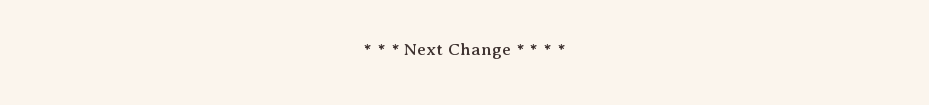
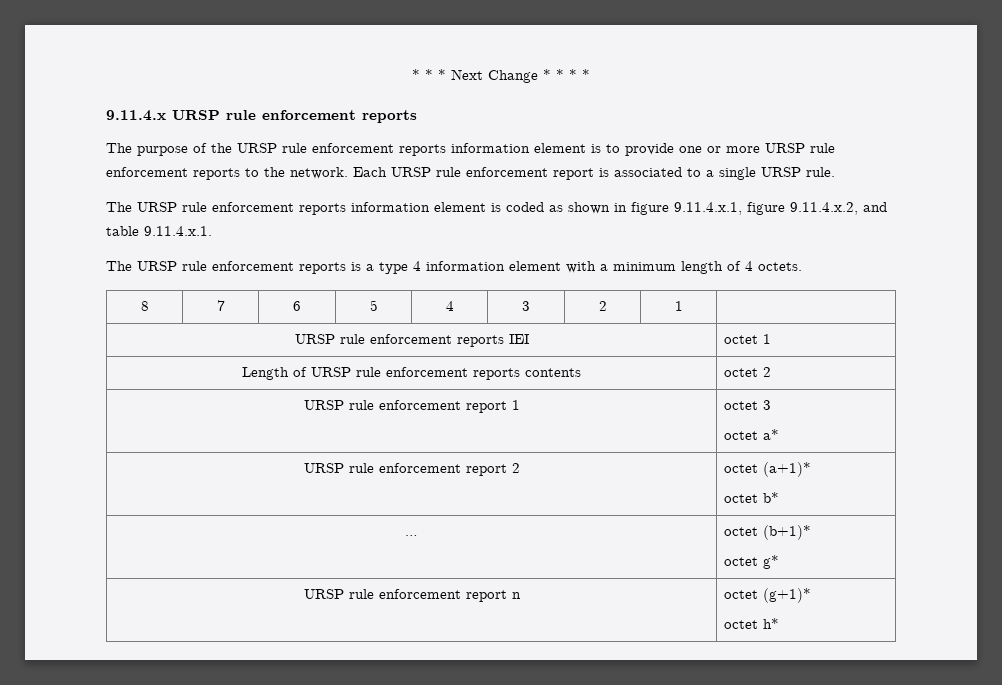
+ 9.11.4.x URSP rule enforcement reports
+ The purpose of the URSP rule enforcement reports information element is to provide one or more URSP rule enforcement reports to the network. Each URSP rule enforcement report is associated to a single URSP rule.
+ The URSP rule enforcement reports information element is coded as shown in figure 9.11.4.x.1, figure 9.11.4.x.2, and table 9.11.4.x.1.
+ The URSP rule enforcement reports is a type 4 information element with a minimum length of 4 octets.
+ 8 | 7 | 6 | 5 | 4 | 3 | 2 | 1 |
+ URSP rule enforcement reports IEI | octet 1
+ Length of URSP rule enforcement reports contents | octet 2
+ URSP rule enforcement report 1 | octet 3
+ octet a*
+ URSP rule enforcement report 2 | octet (a+1)*
+ octet b*
+ … | octet (b+1)*
+ octet g*
+ URSP rule enforcement report n | octet (g+1)*
+ octet h*

